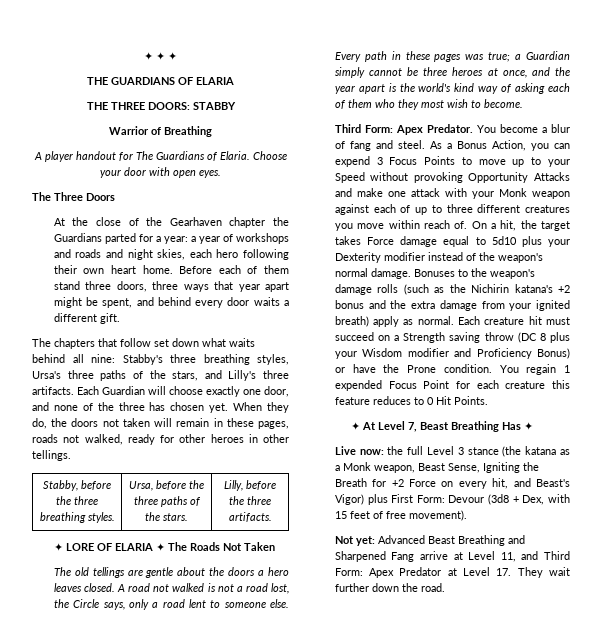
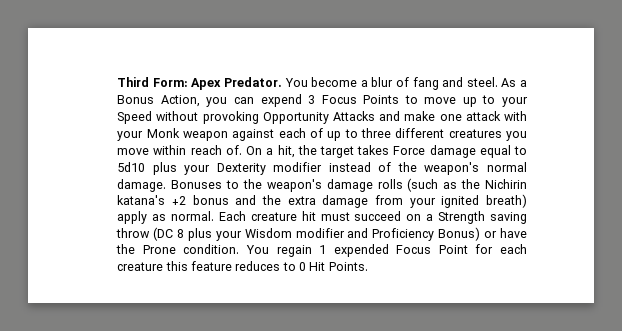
- ✦ ✦ ✦
- THE GUARDIANS OF ELARIA
- THE THREE DOORS: STABBY
- Warrior of Breathing
- A player handout for The Guardians of Elaria. Choose your door with open eyes.
- The Three Doors
- At the close of the Gearhaven chapter the Guardians parted for a year: a year of workshops and roads and night skies, each hero following their own heart home. Before each of them stand three doors, three ways that year apart might be spent, and behind every door waits a different gift.
- The chapters that follow set down what waits behind all nine: Stabby's three breathing styles, Ursa's three paths of the stars, and Lilly's three artifacts. Each Guardian will choose exactly one door, and none of the three has chosen yet. When they do, the doors not taken will remain in these pages, roads not walked, ready for other heroes in other tellings.
- Stabby, before the three breathing styles. | Ursa, before the three paths of the stars. | Lilly, before the three artifacts.
- ✦ LORE OF ELARIA ✦ The Roads Not Taken
- The old tellings are gentle about the doors a hero leaves closed. A road not walked is not a road lost, the Circle says, only a road lent to someone else. Every path in these pages was true; a Guardian simply cannot be three heroes at once, and the year apart is the world's kind way of asking each of them who they most wish to become.
- ✦ At Level 7, Beast Breathing Has ✦
- Live now: the full Level 3 stance (the katana as a Monk weapon, Beast Sense, Igniting the Breath for +2 Force on every hit, and Beast's Vigor) plus First Form: Devour (3d8 + Dex, with 15 feet of free movement).
- Not yet: Advanced Beast Breathing and Sharpened Fang arrive at Level 11, and Third Form: Apex Predator at Level 17. They wait further down the road.

